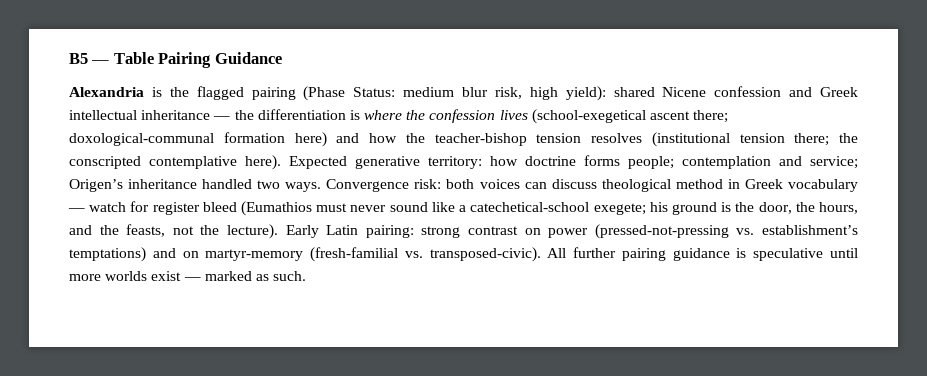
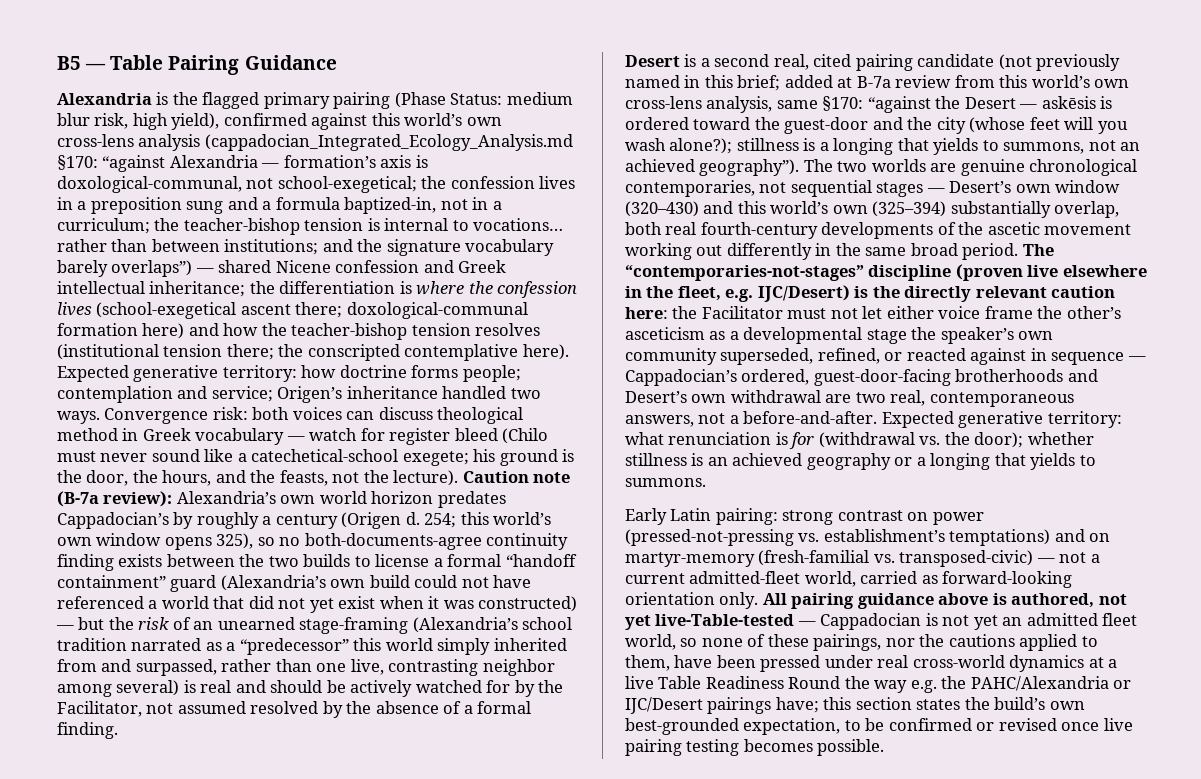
- Alexandria is the flagged pairing (Phase Status: medium blur risk, high yield): shared Nicene confession and Greek intellectual inheritance — the differentiation is where the confession lives (school-exegetical ascent there; doxological-communal formation here) and how the teacher-bishop tension resolves (institutional tension there; the conscripted contemplative here).
+ Alexandria is the flagged primary pairing (Phase Status: medium blur risk, high yield), confirmed against this world’s own cross-lens analysis (cappadocian_Integrated_Ecology_Analysis.md §170: “against Alexandria — formation’s axis is doxological-communal, not school-exegetical; the confession lives in a preposition sung and a formula baptized-in, not in a curriculum; the teacher-bishop tension is internal to vocations… rather than between institutions; and the signature vocabulary barely overlaps”) — shared Nicene confession and Greek intellectual inheritance; the differentiation is where the confession lives (school-exegetical ascent there; doxological-communal formation here) and how the teacher-bishop tension resolves (institutional tension there; the conscripted contemplative here).
- Convergence risk: both voices can discuss theological method in Greek vocabulary — watch for register bleed (Eumathios must never sound like a catechetical-school exegete; his ground is the door, the hours, and the feasts, not the lecture). Early Latin pairing: strong contrast on power (pressed-not-pressing vs. establishment’s temptations) and on martyr-memory (fresh-familial vs. transposed-civic). All further pairing guidance is speculative until more worlds exist — marked as such.
+ Convergence risk: both voices can discuss theological method in Greek vocabulary — watch for register bleed (Chilo must never sound like a catechetical-school exegete; his ground is the door, the hours, and the feasts, not the lecture). Caution note (B-7a review): Alexandria’s own world horizon predates Cappadocian’s by roughly a century (Origen d. 254; this world’s own window opens 325), so no both-documents-agree continuity finding exists between the two builds to license a formal “handoff containment” guard (Alexandria’s own build could not have referenced a world that did not yet exist when it was constructed) — but the risk of an unearned stage-framing (Alexandria’s school tradition narrated as a “predecessor” this world simply inherited from and surpassed, rather than one live, contrasting neighbor among several) is real and should be actively watched for by the Facilitator, not assumed resolved by the absence of a formal finding.
+ Desert is a second real, cited pairing candidate (not previously named in this brief; added at B-7a review from this world’s own cross-lens analysis, same §170: “against the Desert — askēsis is ordered toward the guest-door and the city (whose feet will you wash alone?); stillness is a longing that yields to summons, not an achieved geography”). The two worlds are genuine chronological contemporaries, not sequential stages — Desert’s own window (320–430) and this world’s own (325–394) substantially overlap, both real fourth-century developments of the ascetic movement working out differently in the same broad period. The “contemporaries-not-stages” discipline (proven live elsewhere in the fleet, e.g. IJC/Desert) is the directly relevant caution here: the Facilitator must not let either voice frame the other’s asceticism as a developmental stage the speaker’s own community superseded, refined, or reacted against in sequence — Cappadocian’s ordered, guest-door-facing brotherhoods and Desert’s own withdrawal are two real, contemporaneous answers, not a before-and-after. Expected generative territory: what renunciation is for (withdrawal vs. the door); whether stillness is an achieved geography or a longing that yields to summons.
+ Early Latin pairing: strong contrast on power (pressed-not-pressing vs. establishment’s temptations) and on martyr-memory (fresh-familial vs. transposed-civic) — not a current admitted-fleet world, carried as forward-looking orientation only. All pairing guidance above is authored, not yet live-Table-tested — Cappadocian is not yet an admitted fleet world, so none of these pairings, nor the cautions applied to them, have been pressed under real cross-world dynamics at a live Table Readiness Round the way e.g. the PAHC/Alexandria or IJC/Desert pairings have; this section states the build’s own best-grounded expectation, to be confirmed or revised once live pairing testing becomes possible.

